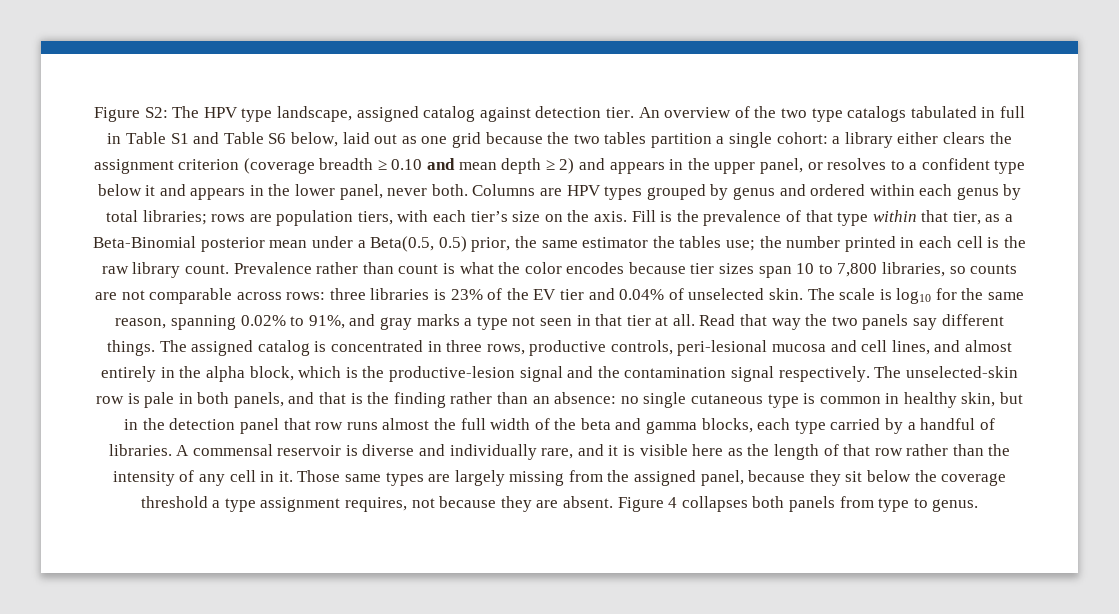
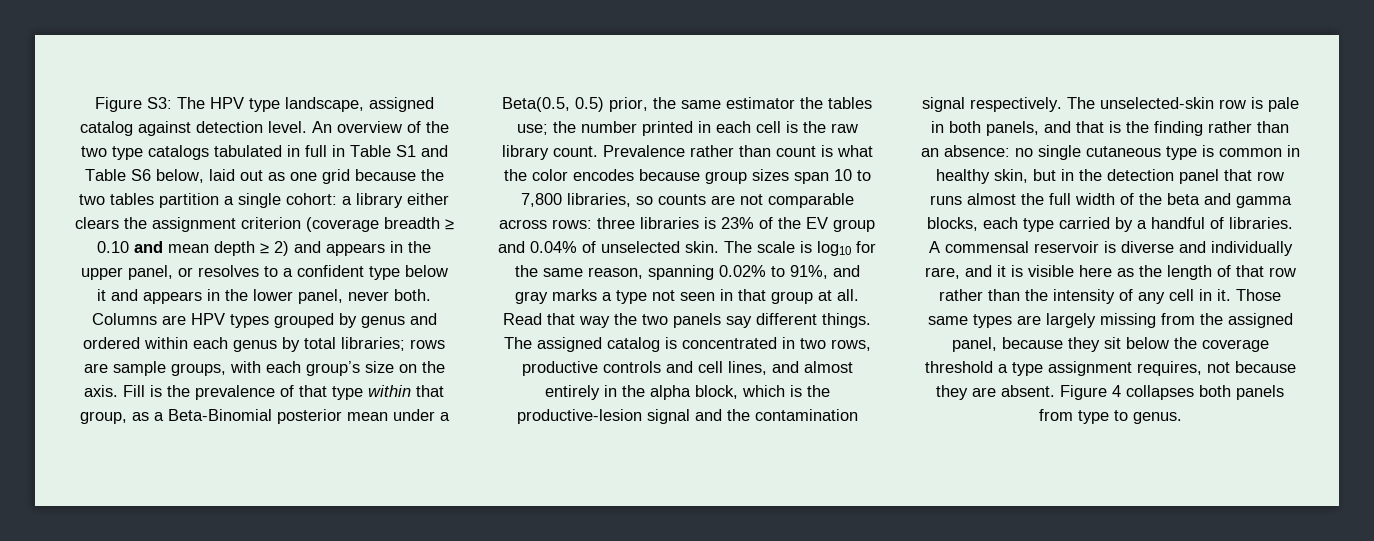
- Figure S2: The HPV type landscape, assigned catalog against detection tier.
+ Figure S3: The HPV type landscape, assigned catalog against detection level.
- Columns are HPV types grouped by genus and ordered within each genus by total libraries; rows are population tiers, with each tier’s size on the axis.
+ Columns are HPV types grouped by genus and ordered within each genus by total libraries; rows are sample groups, with each group’s size on the axis.
- Fill is the prevalence of that type within that tier, as a Beta-Binomial posterior mean under a Beta(0.5, 0.5) prior, the same estimator the tables use; the number printed in each cell is the raw library count.
+ Fill is the prevalence of that type within that group, as a Beta-Binomial posterior mean under a Beta(0.5, 0.5) prior, the same estimator the tables use; the number printed in each cell is the raw library count.
- Prevalence rather than count is what the color encodes because tier sizes span 10 to 7,800 libraries, so counts are not comparable across rows: three libraries is 23% of the EV tier and 0.04% of unselected skin.
+ Prevalence rather than count is what the color encodes because group sizes span 10 to 7,800 libraries, so counts are not comparable across rows: three libraries is 23% of the EV group and 0.04% of unselected skin.
- The scale is log10 for the same reason, spanning 0.02% to 91%, and gray marks a type not seen in that tier at all.
+ The scale is log10 for the same reason, spanning 0.02% to 91%, and gray marks a type not seen in that group at all.
- The assigned catalog is concentrated in three rows, productive controls, peri-lesional mucosa and cell lines, and almost entirely in the alpha block, which is the productive-lesion signal and the contamination signal respectively.
+ The assigned catalog is concentrated in two rows, productive controls and cell lines, and almost entirely in the alpha block, which is the productive-lesion signal and the contamination signal respectively.

